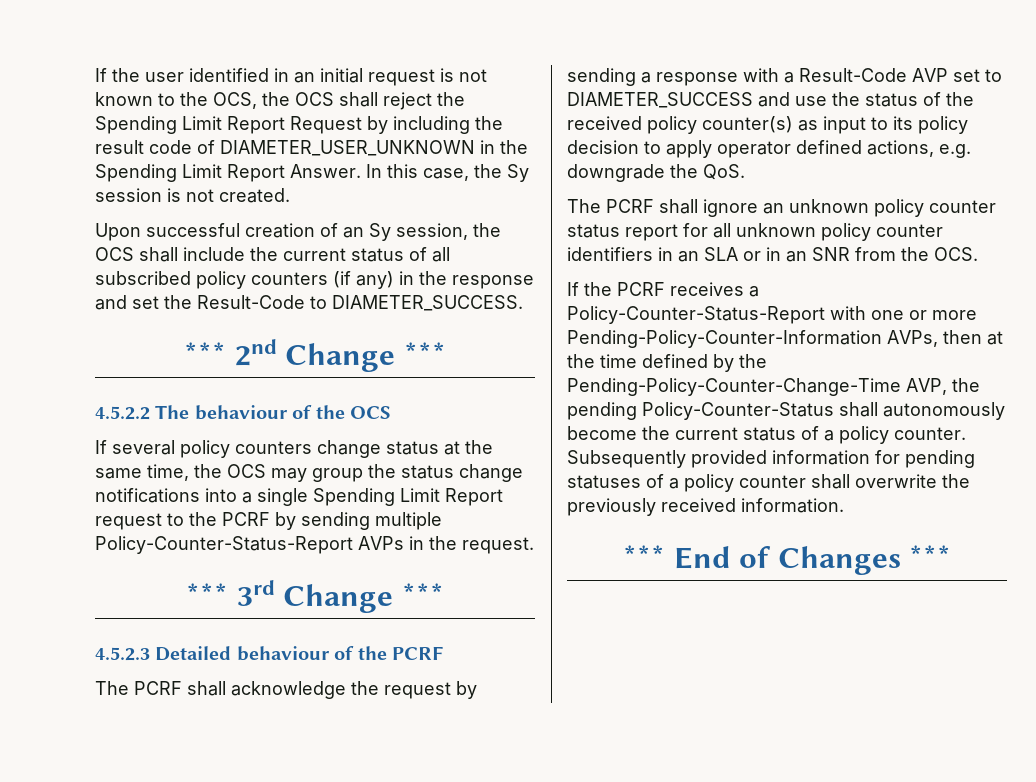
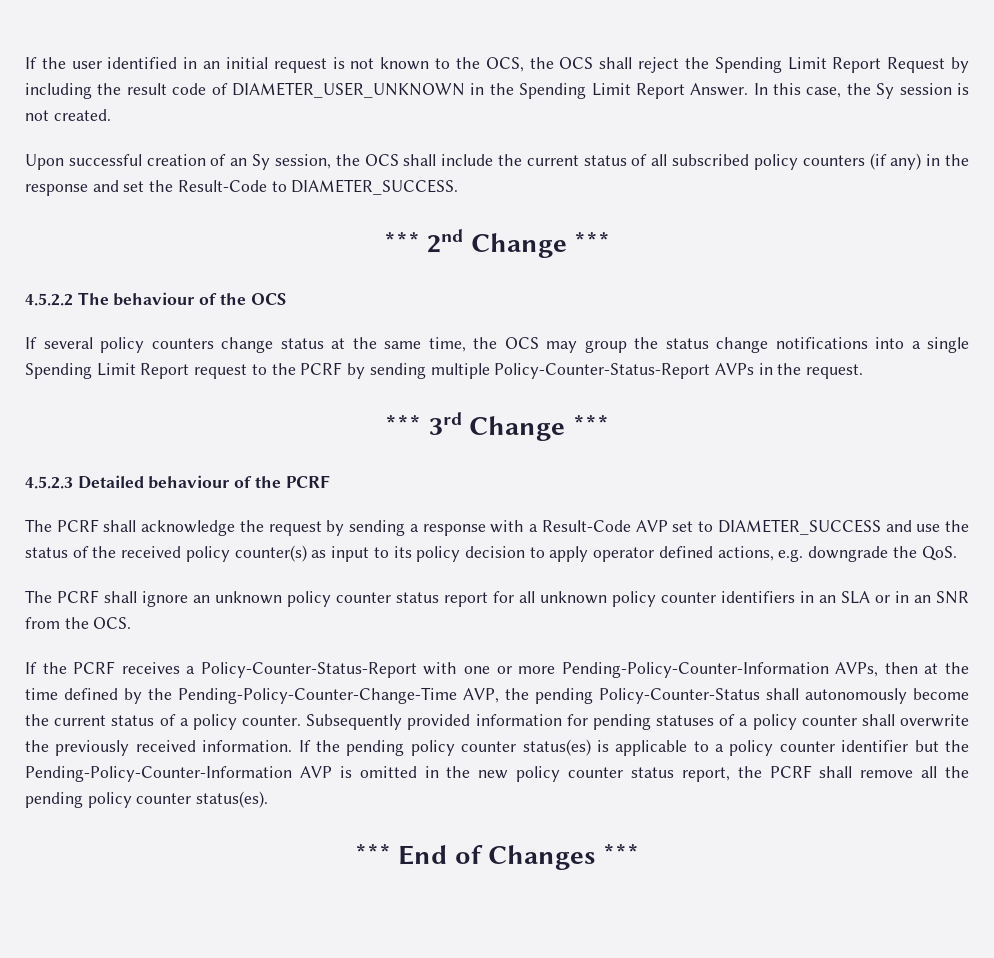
+ If the pending policy counter status(es) is applicable to a policy counter identifier but the Pending-Policy-Counter-Information AVP is omitted in the new policy counter status report, the PCRF shall remove all the pending policy counter status(es).

